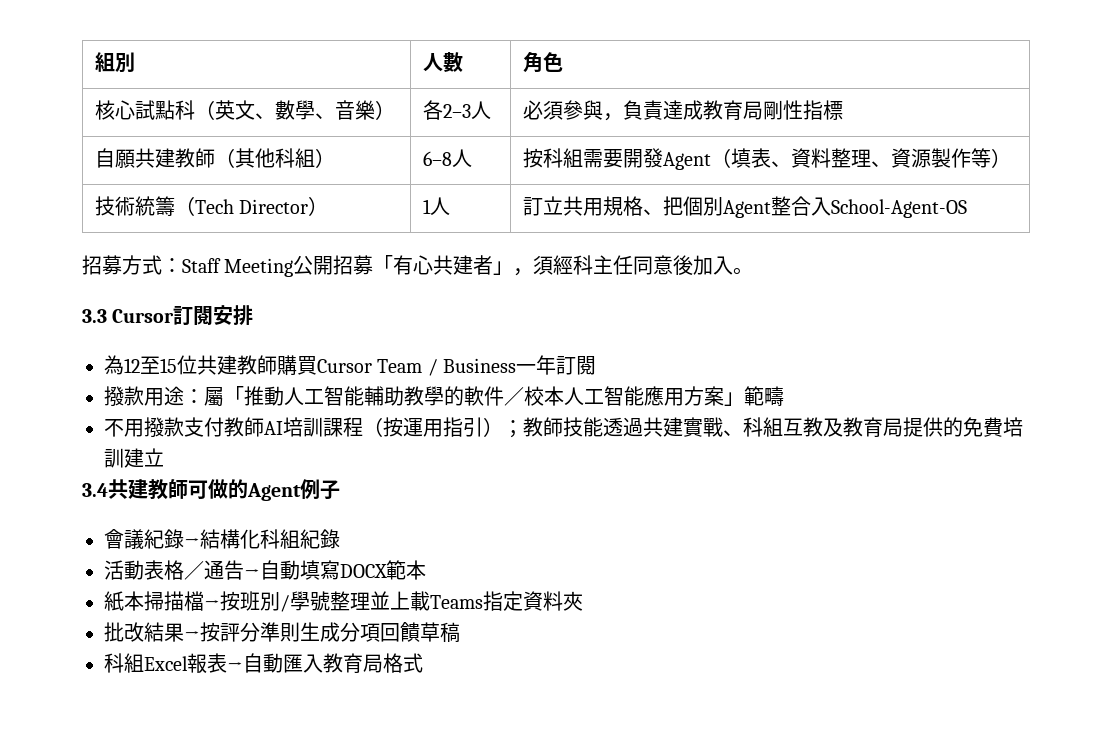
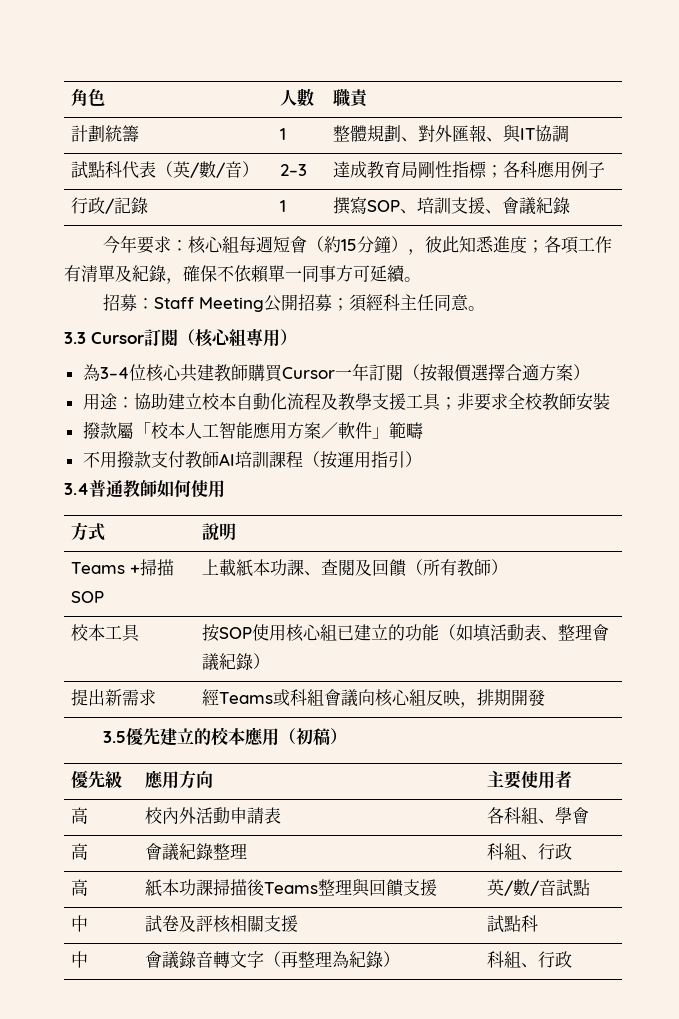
- 組別 | 人數 | 角色
- 核心試點科（英文、數學、音樂） | 各2–3人 | 必須參與，負責達成教育局剛性指標
- 自願共建教師（其他科組） | 6–8人 | 按科組需要開發Agent（填表、資料整理、資源製作等）
- 技術統籌（Tech Director） | 1人 | 訂立共用規格、把個別Agent整合入School-Agent-OS
- 招募方式：Staff Meeting公開招募「有心共建者」，須經科主任同意後加入。
+ 角色 | 人數 | 職責
+ 計劃統籌 | 1 | 整體規劃、對外匯報、與IT協調
+ 試點科代表（英/數/音） | 2–3 | 達成教育局剛性指標；各科應用例子
+ 行政/記錄 | 1 | 撰寫SOP、培訓支援、會議紀錄
+ 今年要求：核心組每週短會（約15分鐘），彼此知悉進度；各項工作有清單及紀錄，確保不依賴單一同事方可延續。
+ 招募：Staff Meeting公開招募；須經科主任同意。
- 3.3 Cursor訂閱安排
- 為12至15位共建教師購買Cursor Team / Business一年訂閱
- 撥款用途：屬「推動人工智能輔助教學的軟件／校本人工智能應用方案」範疇
+ 3.3 Cursor訂閱（核心組專用）
+ 為3–4位核心共建教師購買Cursor一年訂閱（按報價選擇合適方案）
+ 用途：協助建立校本自動化流程及教學支援工具；非要求全校教師安裝
+ 撥款屬「校本人工智能應用方案／軟件」範疇
- 不用撥款支付教師AI培訓課程（按運用指引）；教師技能透過共建實戰、科組互教及教育局提供的免費培訓建立
- 3.4共建教師可做的Agent例子
- 會議紀錄→結構化科組紀錄
- 活動表格／通告→自動填寫DOCX範本
- 紙本掃描檔→按班別/學號整理並上載Teams指定資料夾
- 批改結果→按評分準則生成分項回饋草稿
- 科組Excel報表→自動匯入教育局格式
+ 不用撥款支付教師AI培訓課程（按運用指引）
+ 3.4普通教師如何使用
+ 方式 | 說明
+ Teams +掃描SOP | 上載紙本功課、查閱及回饋（所有教師）
+ 校本工具 | 按SOP使用核心組已建立的功能（如填活動表、整理會議紀錄）
+ 提出新需求 | 經Teams或科組會議向核心組反映，排期開發
+ 3.5優先建立的校本應用（初稿）
+ 優先級 | 應用方向 | 主要使用者
+ 高 | 校內外活動申請表 | 各科組、學會
+ 高 | 會議紀錄整理 | 科組、行政
+ 高 | 紙本功課掃描後Teams整理與回饋支援 | 英/數/音試點
+ 中 | 試卷及評核相關支援 | 試點科
+ 中 | 會議錄音轉文字（再整理為紀錄） | 科組、行政

